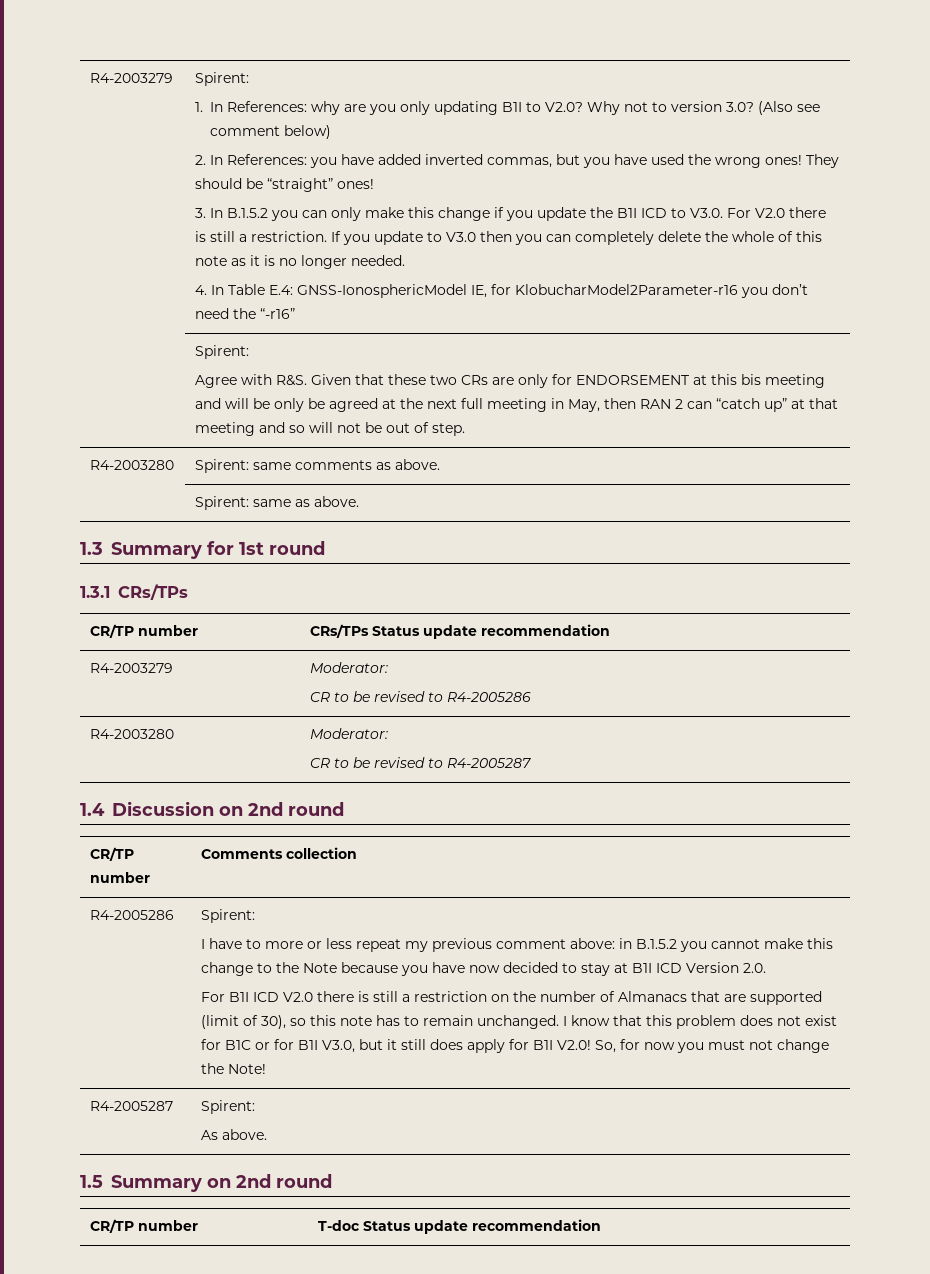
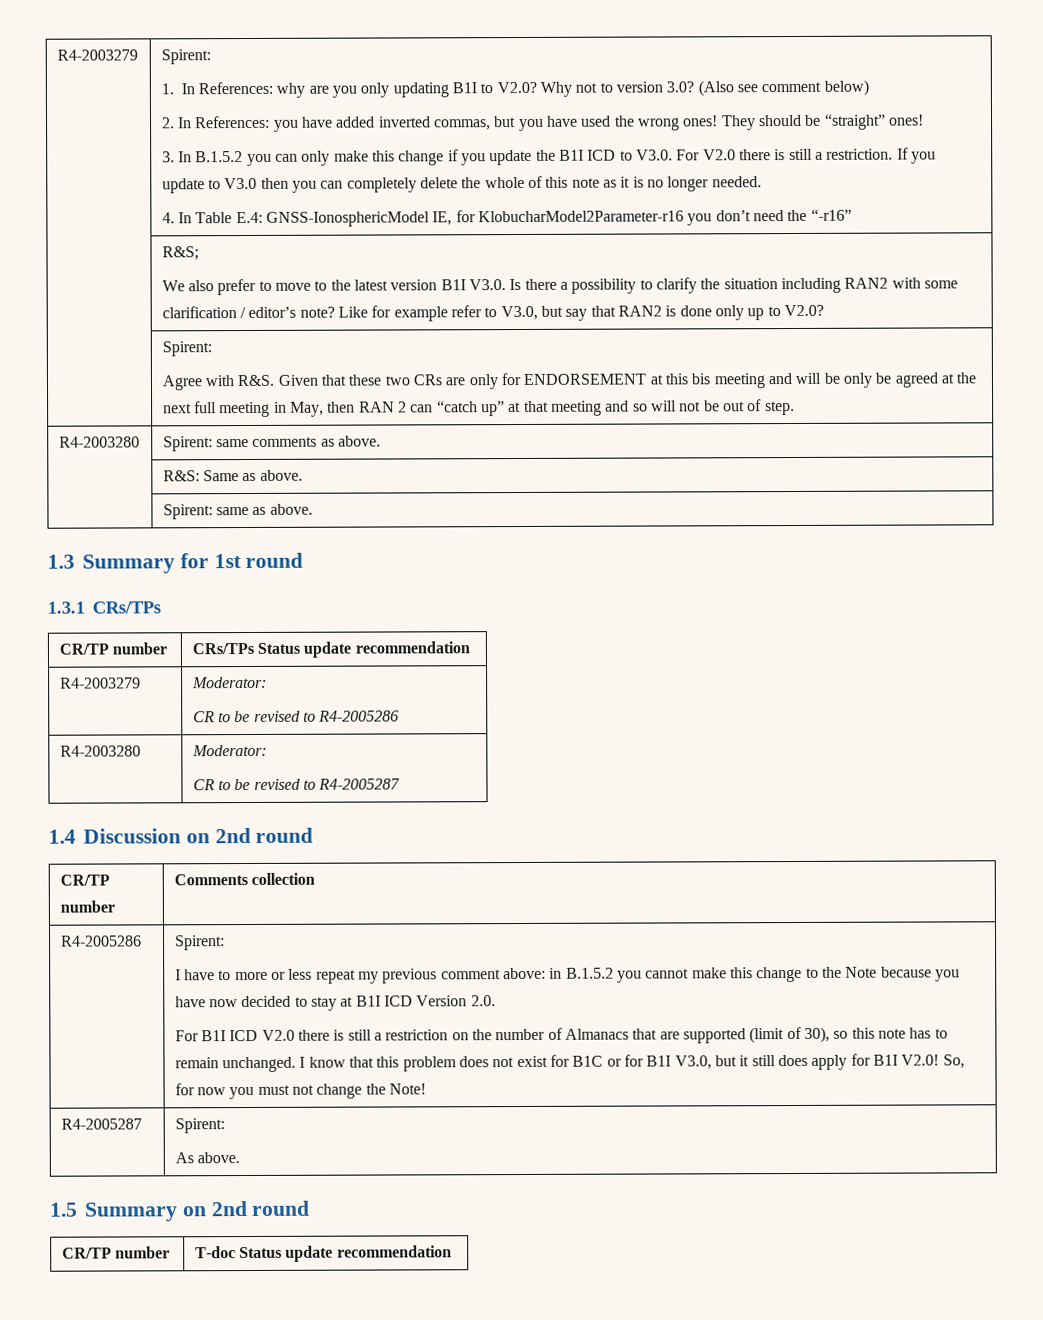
+ R&S;
+ We also prefer to move to the latest version B1I V3.0. Is there a possibility to clarify the situation including RAN2 with some clarification / editor’s note? Like for example refer to V3.0, but say that RAN2 is done only up to V2.0?
+ | R&S: Same as above.

